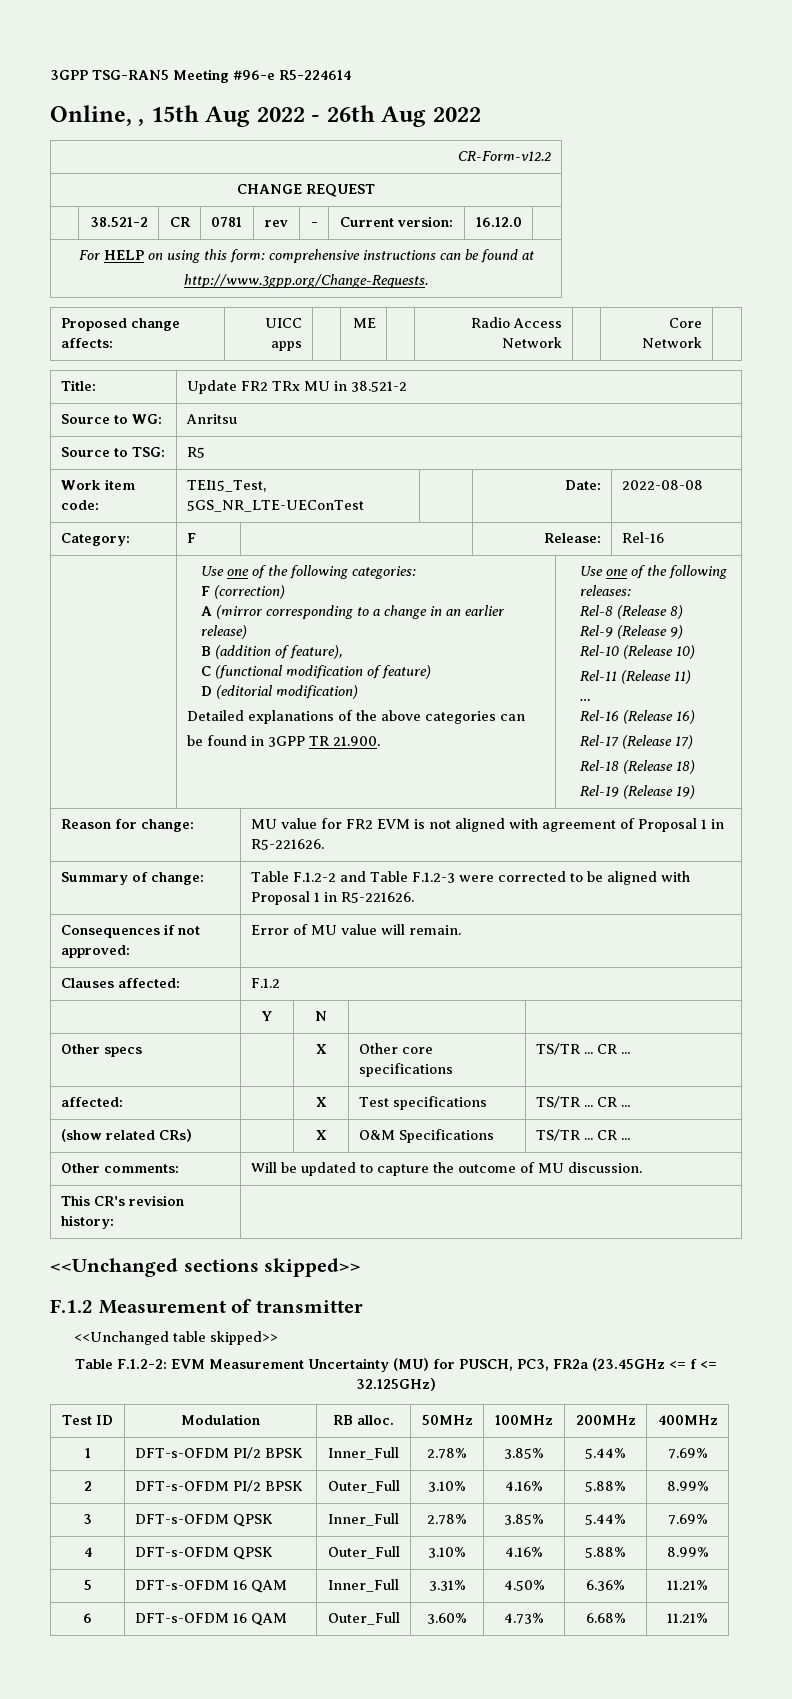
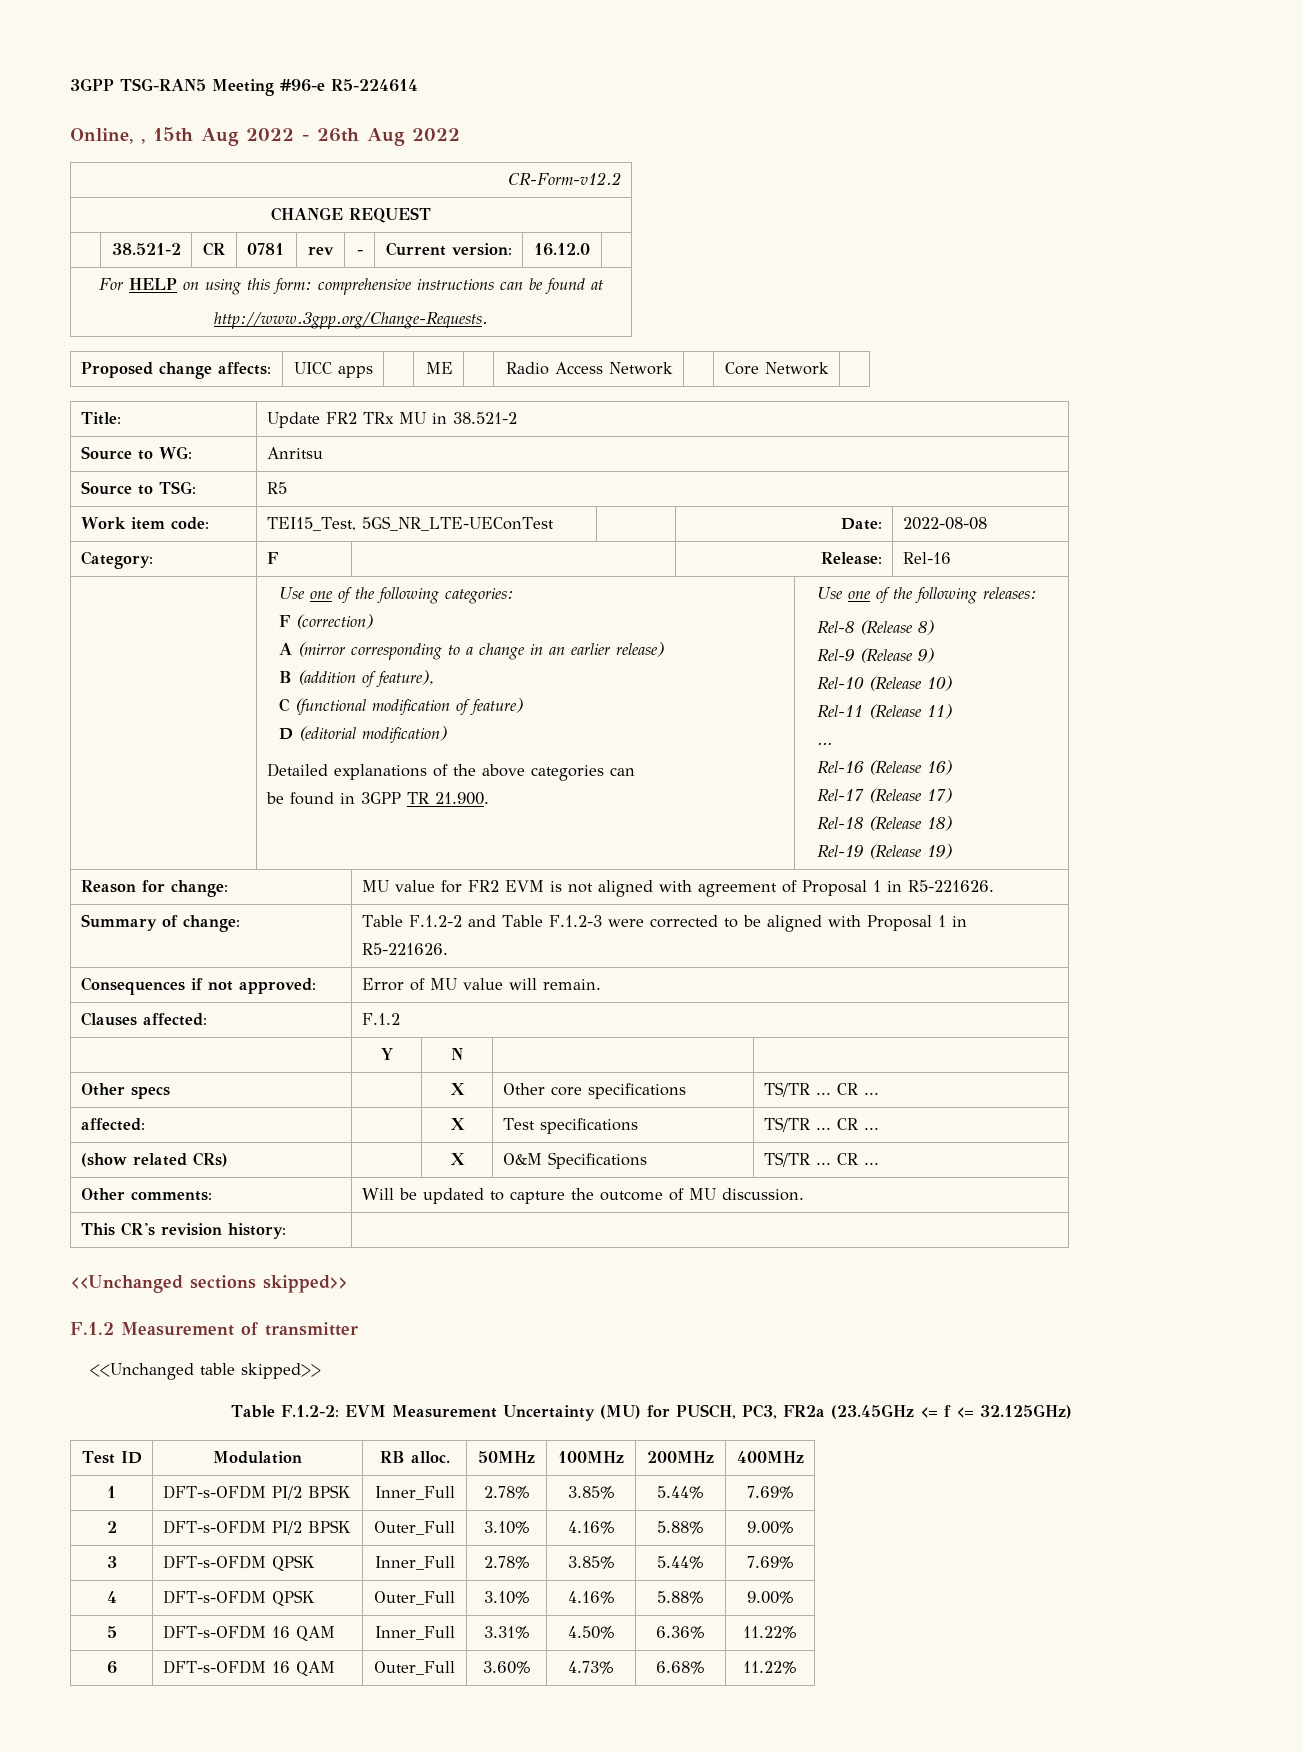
- 2 | DFT-s-OFDM PI/2 BPSK | Outer_Full | 3.10% | 4.16% | 5.88% | 8.99%
+ 2 | DFT-s-OFDM PI/2 BPSK | Outer_Full | 3.10% | 4.16% | 5.88% | 9.00%
- 4 | DFT-s-OFDM QPSK | Outer_Full | 3.10% | 4.16% | 5.88% | 8.99%
+ 4 | DFT-s-OFDM QPSK | Outer_Full | 3.10% | 4.16% | 5.88% | 9.00%
- 5 | DFT-s-OFDM 16 QAM | Inner_Full | 3.31% | 4.50% | 6.36% | 11.21%
+ 5 | DFT-s-OFDM 16 QAM | Inner_Full | 3.31% | 4.50% | 6.36% | 11.22%
- 6 | DFT-s-OFDM 16 QAM | Outer_Full | 3.60% | 4.73% | 6.68% | 11.21%
+ 6 | DFT-s-OFDM 16 QAM | Outer_Full | 3.60% | 4.73% | 6.68% | 11.22%

